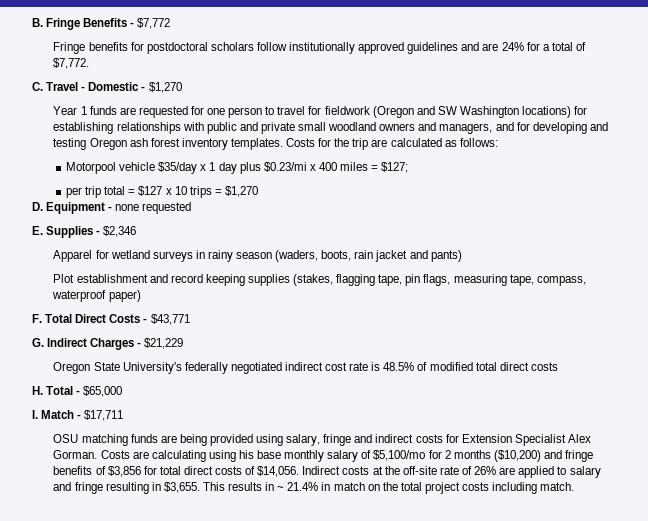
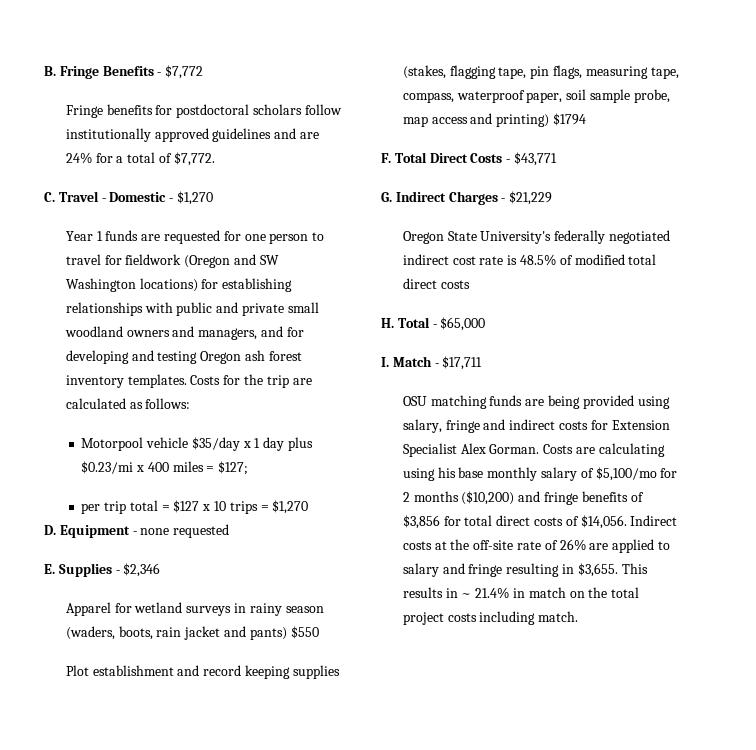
- Apparel for wetland surveys in rainy season (waders, boots, rain jacket and pants)
+ Apparel for wetland surveys in rainy season (waders, boots, rain jacket and pants) $550
- Plot establishment and record keeping supplies (stakes, flagging tape, pin flags, measuring tape, compass, waterproof paper)
+ Plot establishment and record keeping supplies (stakes, flagging tape, pin flags, measuring tape, compass, waterproof paper, soil sample probe, map access and printing) $1794

